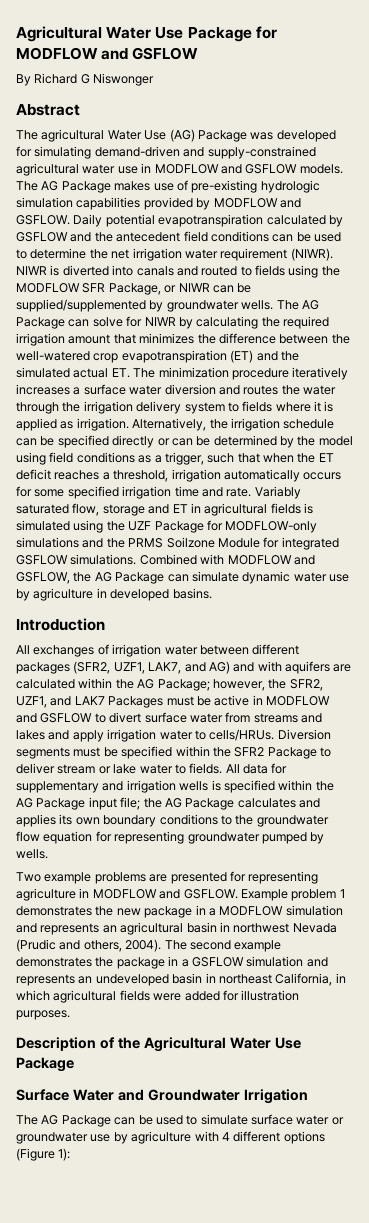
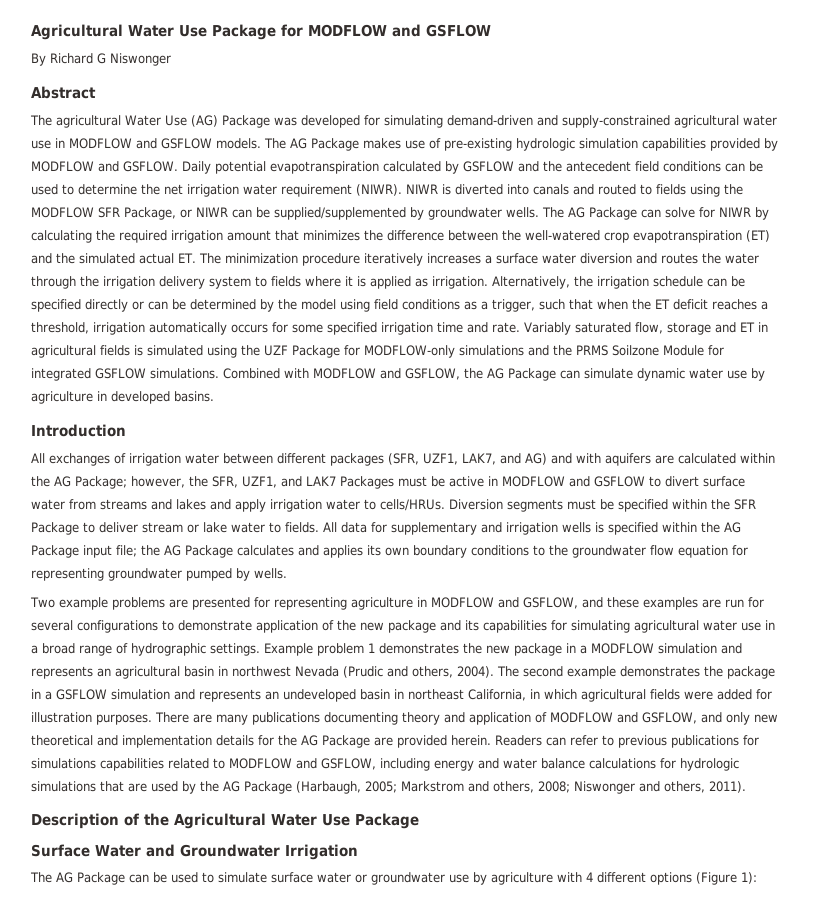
- All exchanges of irrigation water between different packages (SFR2, UZF1, LAK7, and AG) and with aquifers are calculated within the AG Package; however, the SFR2, UZF1, and LAK7 Packages must be active in MODFLOW and GSFLOW to divert surface water from streams and lakes and apply irrigation water to cells/HRUs.
+ All exchanges of irrigation water between different packages (SFR, UZF1, LAK7, and AG) and with aquifers are calculated within the AG Package; however, the SFR, UZF1, and LAK7 Packages must be active in MODFLOW and GSFLOW to divert surface water from streams and lakes and apply irrigation water to cells/HRUs.
- Diversion segments must be specified within the SFR2 Package to deliver stream or lake water to fields.
+ Diversion segments must be specified within the SFR Package to deliver stream or lake water to fields.
- Two example problems are presented for representing agriculture in MODFLOW and GSFLOW.
+ Two example problems are presented for representing agriculture in MODFLOW and GSFLOW, and these examples are run for several configurations to demonstrate application of the new package and its capabilities for simulating agricultural water use in a broad range of hydrographic settings.
+ There are many publications documenting theory and application of MODFLOW and GSFLOW, and only new theoretical and implementation details for the AG Package are provided herein. Readers can refer to previous publications for simulations capabilities related to MODFLOW and GSFLOW, including energy and water balance calculations for hydrologic simulations that are used by the AG Package (Harbaugh, 2005; Markstrom and others, 2008; Niswonger and others, 2011).

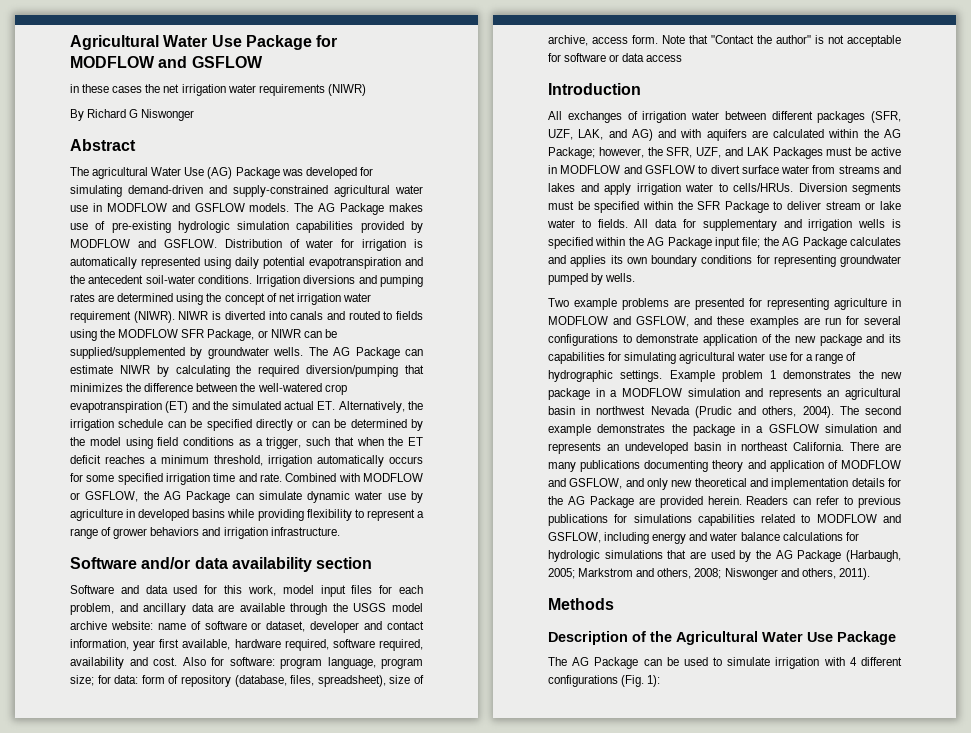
+ in these cases the net irrigation water requirements (NIWR)
- Daily potential evapotranspiration calculated by GSFLOW and the antecedent field conditions can be used to determine the net irrigation water requirement (NIWR).
+ Distribution of water for irrigation is automatically represented using daily potential evapotranspiration and the antecedent soil-water conditions. Irrigation diversions and pumping rates are determined using the concept of net irrigation water requirement (NIWR).
- The AG Package can solve for NIWR by calculating the required irrigation amount that minimizes the difference between the well-watered crop evapotranspiration (ET) and the simulated actual ET. The minimization procedure iteratively increases a surface water diversion and routes the water through the irrigation delivery system to fields where it is applied as irrigation. Alternatively, the irrigation schedule can be specified directly or can be determined by the model using field conditions as a trigger, such that when the ET deficit reaches a threshold, irrigation automatically occurs for some specified irrigation time and rate.
+ The AG Package can estimate NIWR by calculating the required diversion/pumping that minimizes the difference between the well-watered crop evapotranspiration (ET) and the simulated actual ET. Alternatively, the irrigation schedule can be specified directly or can be determined by the model using field conditions as a trigger, such that when the ET deficit reaches a minimum threshold, irrigation automatically occurs for some specified irrigation time and rate.
- Variably saturated flow, storage and ET in agricultural fields is simulated using the UZF Package for MODFLOW-only simulations and the PRMS Soilzone Module for integrated GSFLOW simulations.
- Combined with MODFLOW and GSFLOW, the AG Package can simulate dynamic water use by agriculture in developed basins.
+ Combined with MODFLOW or GSFLOW, the AG Package can simulate dynamic water use by agriculture in developed basins while providing flexibility to represent a range of grower behaviors and irrigation infrastructure.
+ Software and/or data availability section
+ Software and data used for this work, model input files for each problem, and ancillary data are available through the USGS model archive website: name of software or dataset, developer and contact information, year first available, hardware required, software required, availability and cost. Also for software: program language, program size; for data: form of repository (database, files, spreadsheet), size of archive, access form. Note that "Contact the author" is not acceptable for software or data access
- All exchanges of irrigation water between different packages (SFR, UZF1, LAK7, and AG) and with aquifers are calculated within the AG Package; however, the SFR, UZF1, and LAK7 Packages must be active in MODFLOW and GSFLOW to divert surface water from streams and lakes and apply irrigation water to cells/HRUs.
+ All exchanges of irrigation water between different packages (SFR, UZF, LAK, and AG) and with aquifers are calculated within the AG Package; however, the SFR, UZF, and LAK Packages must be active in MODFLOW and GSFLOW to divert surface water from streams and lakes and apply irrigation water to cells/HRUs.
- All data for supplementary and irrigation wells is specified within the AG Package input file; the AG Package calculates and applies its own boundary conditions to the groundwater flow equation for representing groundwater pumped by wells.
+ All data for supplementary and irrigation wells is specified within the AG Package input file; the AG Package calculates and applies its own boundary conditions for representing groundwater pumped by wells.
- Two example problems are presented for representing agriculture in MODFLOW and GSFLOW, and these examples are run for several configurations to demonstrate application of the new package and its capabilities for simulating agricultural water use in a broad range of hydrographic settings.
+ Two example problems are presented for representing agriculture in MODFLOW and GSFLOW, and these examples are run for several configurations to demonstrate application of the new package and its capabilities for simulating agricultural water use for a range of hydrographic settings.
- The second example demonstrates the package in a GSFLOW simulation and represents an undeveloped basin in northeast California, in which agricultural fields were added for illustration purposes.
+ The second example demonstrates the package in a GSFLOW simulation and represents an undeveloped basin in northeast California.
+ Methods
- Surface Water and Groundwater Irrigation
- The AG Package can be used to simulate surface water or groundwater use by agriculture with 4 different options (Figure 1):
+ The AG Package can be used to simulate irrigation with 4 different configurations (Fig. 1):

